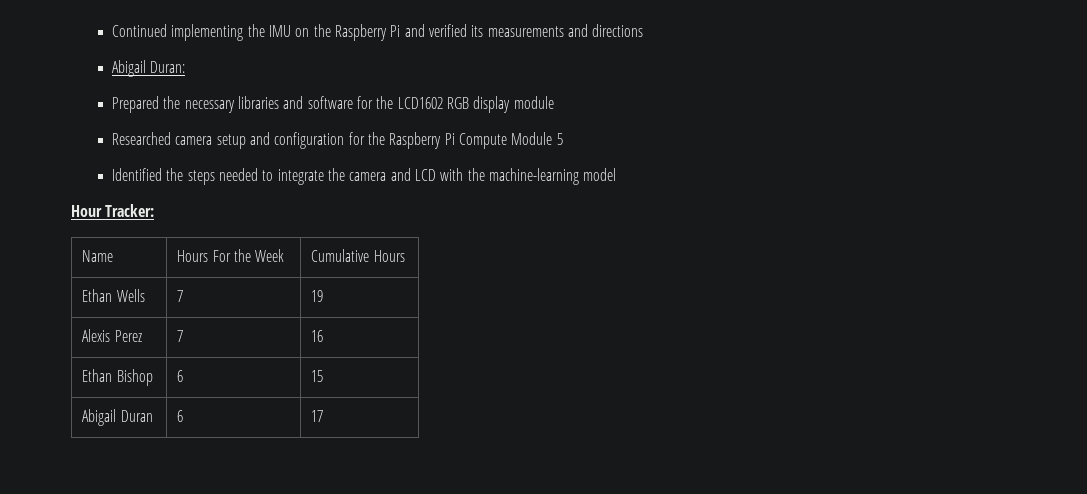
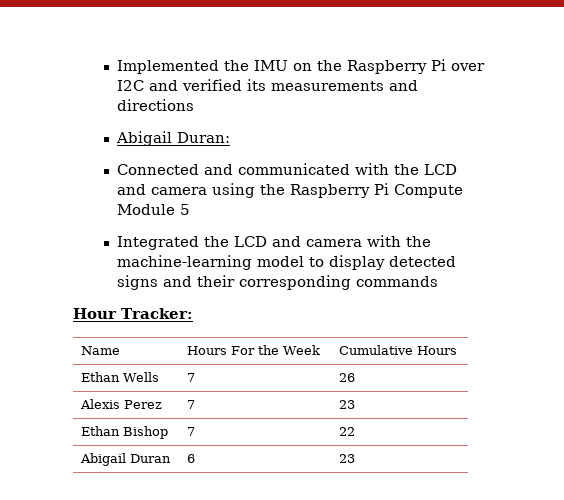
- Continued implementing the IMU on the Raspberry Pi and verified its measurements and directions
+ Implemented the IMU on the Raspberry Pi over I2C and verified its measurements and directions
- Prepared the necessary libraries and software for the LCD1602 RGB display module
- Researched camera setup and configuration for the Raspberry Pi Compute Module 5
+ Connected and communicated with the LCD and camera using the Raspberry Pi Compute Module 5
- Identified the steps needed to integrate the camera and LCD with the machine-learning model
+ Integrated the LCD and camera with the machine-learning model to display detected signs and their corresponding commands
- Ethan Wells | 7 | 19
+ Ethan Wells | 7 | 26
- Alexis Perez | 7 | 16
+ Alexis Perez | 7 | 23
- Ethan Bishop | 6 | 15
+ Ethan Bishop | 7 | 22
- Abigail Duran | 6 | 17
+ Abigail Duran | 6 | 23

